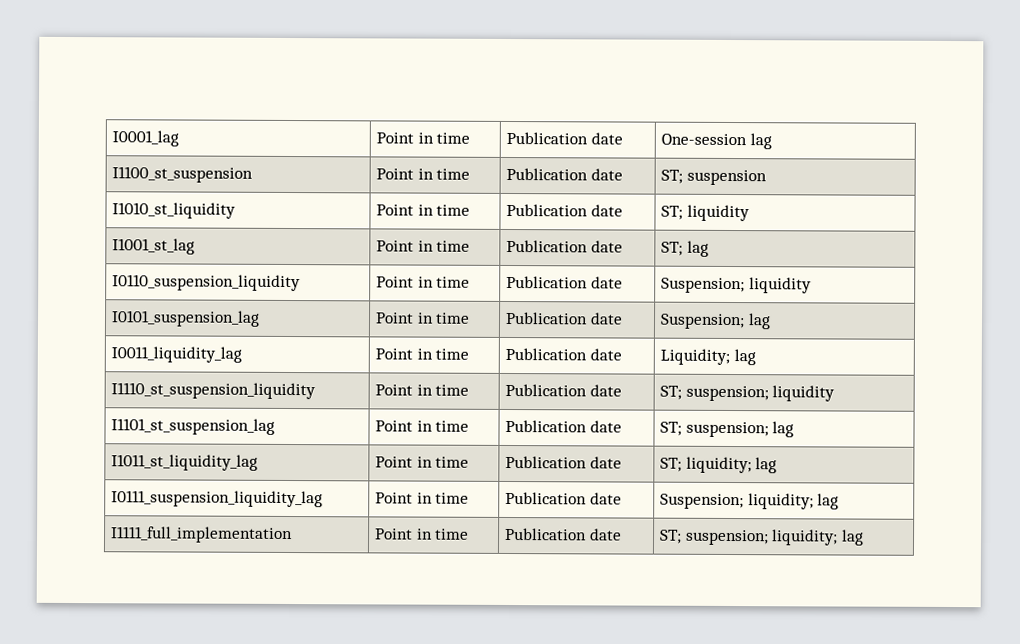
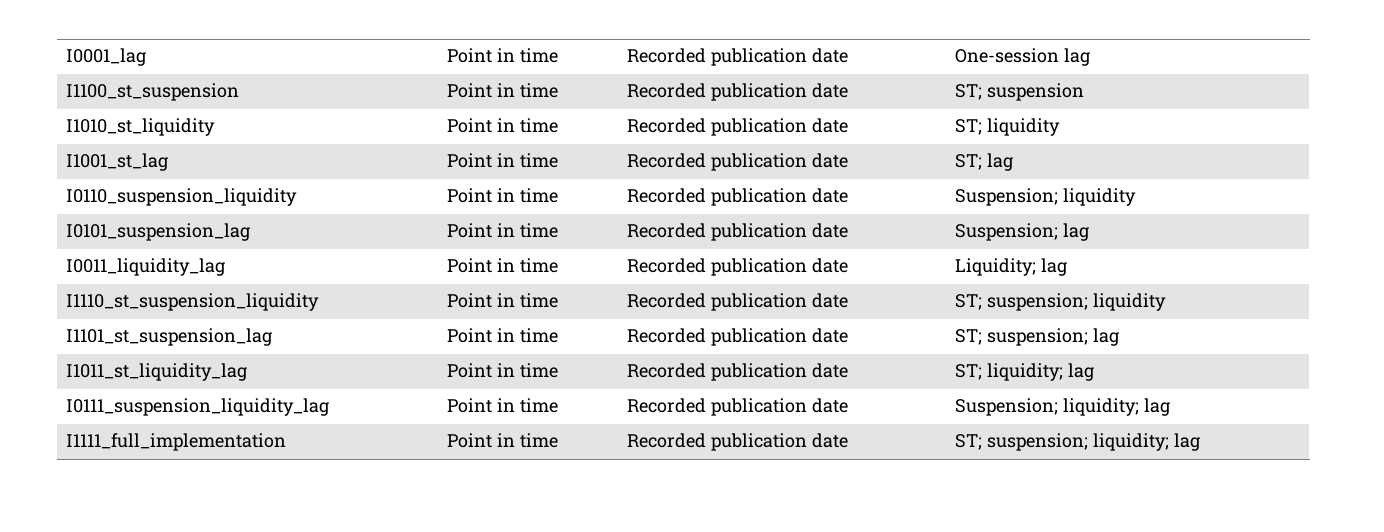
- I0001_lag | Point in time | Publication date | One-session lag
+ I0001_lag | Point in time | Recorded publication date | One-session lag
- I1100_st_suspension | Point in time | Publication date | ST; suspension
+ I1100_st_suspension | Point in time | Recorded publication date | ST; suspension
- I1010_st_liquidity | Point in time | Publication date | ST; liquidity
+ I1010_st_liquidity | Point in time | Recorded publication date | ST; liquidity
- I1001_st_lag | Point in time | Publication date | ST; lag
+ I1001_st_lag | Point in time | Recorded publication date | ST; lag
- I0110_suspension_liquidity | Point in time | Publication date | Suspension; liquidity
+ I0110_suspension_liquidity | Point in time | Recorded publication date | Suspension; liquidity
- I0101_suspension_lag | Point in time | Publication date | Suspension; lag
+ I0101_suspension_lag | Point in time | Recorded publication date | Suspension; lag
- I0011_liquidity_lag | Point in time | Publication date | Liquidity; lag
+ I0011_liquidity_lag | Point in time | Recorded publication date | Liquidity; lag
- I1110_st_suspension_liquidity | Point in time | Publication date | ST; suspension; liquidity
+ I1110_st_suspension_liquidity | Point in time | Recorded publication date | ST; suspension; liquidity
- I1101_st_suspension_lag | Point in time | Publication date | ST; suspension; lag
+ I1101_st_suspension_lag | Point in time | Recorded publication date | ST; suspension; lag
- I1011_st_liquidity_lag | Point in time | Publication date | ST; liquidity; lag
+ I1011_st_liquidity_lag | Point in time | Recorded publication date | ST; liquidity; lag
- I0111_suspension_liquidity_lag | Point in time | Publication date | Suspension; liquidity; lag
+ I0111_suspension_liquidity_lag | Point in time | Recorded publication date | Suspension; liquidity; lag
- I1111_full_implementation | Point in time | Publication date | ST; suspension; liquidity; lag
+ I1111_full_implementation | Point in time | Recorded publication date | ST; suspension; liquidity; lag

